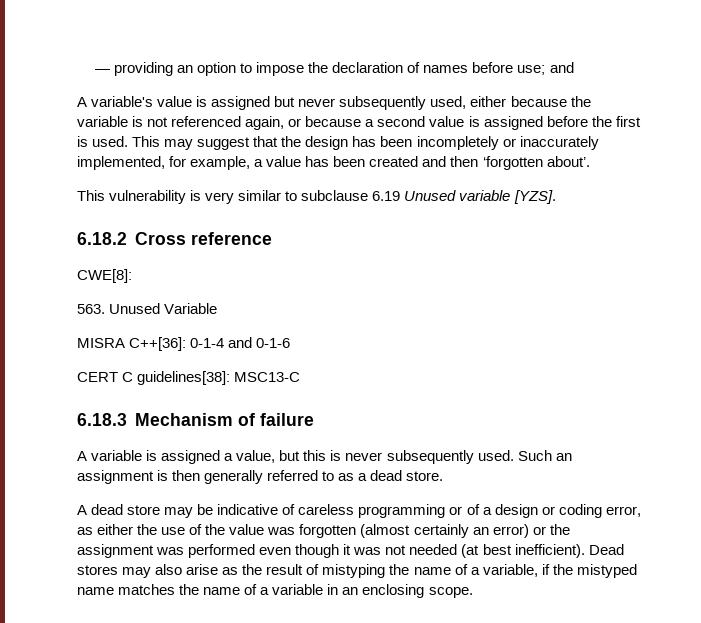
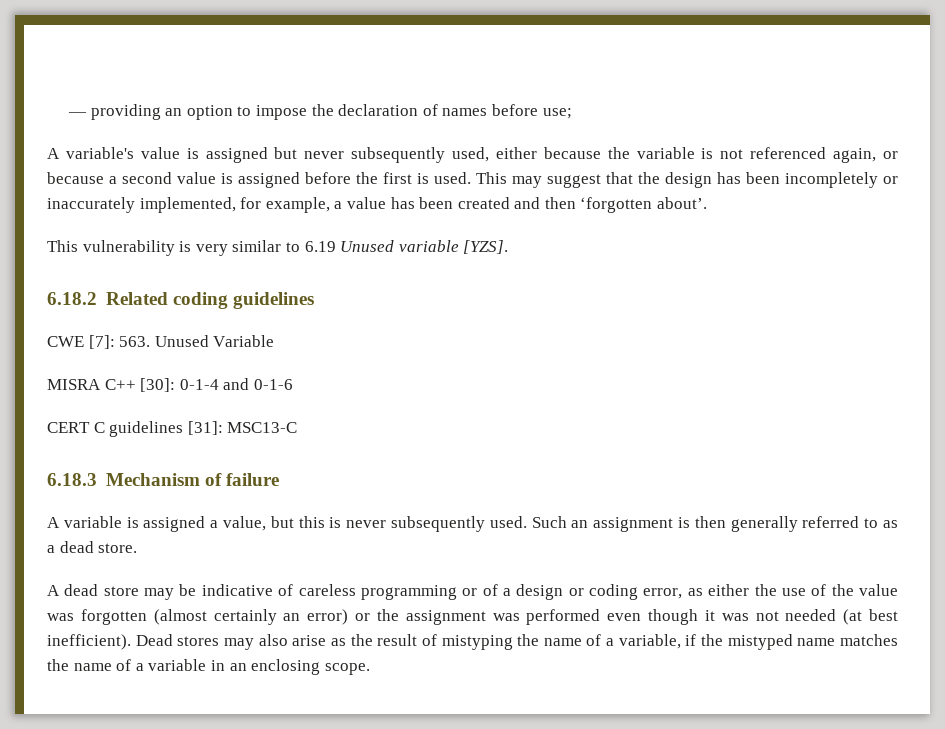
- — providing an option to impose the declaration of names before use; and
+ — providing an option to impose the declaration of names before use;
- This vulnerability is very similar to subclause 6.19 Unused variable [YZS].
+ This vulnerability is very similar to 6.19 Unused variable [YZS].
- 6.18.2 Cross reference
- CWE[8]:
- 563. Unused Variable
+ 6.18.2 Related coding guidelines
+ CWE [7]: 563. Unused Variable
- MISRA C++[36]: 0-1-4 and 0-1-6
+ MISRA C++ [30]: 0-1-4 and 0-1-6
- CERT C guidelines[38]: MSC13-C
+ CERT C guidelines [31]: MSC13-C

